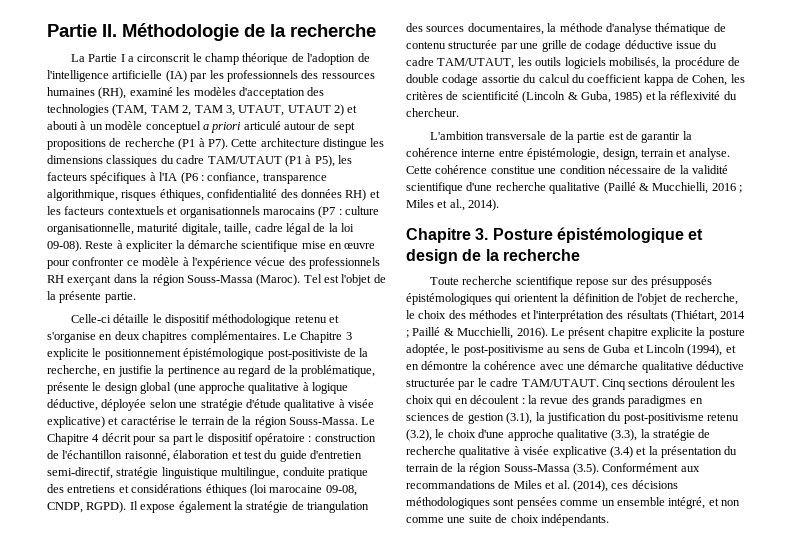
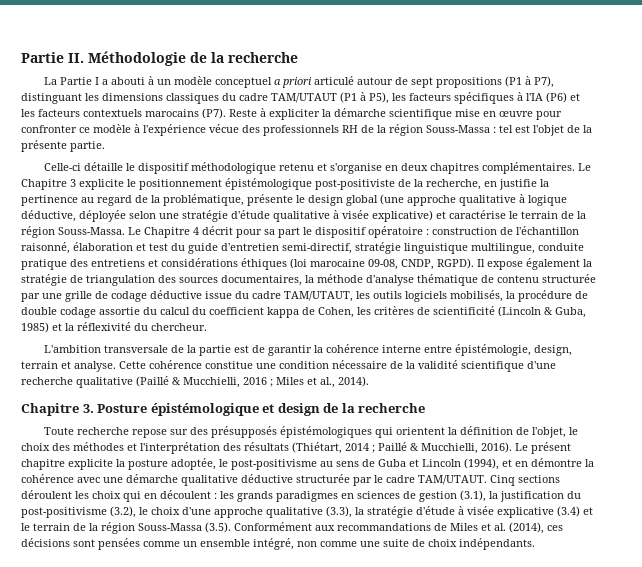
- La Partie I a circonscrit le champ théorique de l'adoption de l'intelligence artificielle (IA) par les professionnels des ressources humaines (RH), examiné les modèles d'acceptation des technologies (TAM, TAM 2, TAM 3, UTAUT, UTAUT 2) et abouti à un modèle conceptuel a priori articulé autour de sept propositions de recherche (P1 à P7). Cette architecture distingue les dimensions classiques du cadre TAM/UTAUT (P1 à P5), les facteurs spécifiques à l'IA (P6 : confiance, transparence algorithmique, risques éthiques, confidentialité des données RH) et les facteurs contextuels et organisationnels marocains (P7 : culture organisationnelle, maturité digitale, taille, cadre légal de la loi 09-08). Reste à expliciter la démarche scientifique mise en œuvre pour confronter ce modèle à l'expérience vécue des professionnels RH exerçant dans la région Souss-Massa (Maroc). Tel est l'objet de la présente partie.
+ La Partie I a abouti à un modèle conceptuel a priori articulé autour de sept propositions (P1 à P7), distinguant les dimensions classiques du cadre TAM/UTAUT (P1 à P5), les facteurs spécifiques à l'IA (P6) et les facteurs contextuels marocains (P7). Reste à expliciter la démarche scientifique mise en œuvre pour confronter ce modèle à l'expérience vécue des professionnels RH de la région Souss-Massa : tel est l'objet de la présente partie.
- Toute recherche scientifique repose sur des présupposés épistémologiques qui orientent la définition de l'objet de recherche, le choix des méthodes et l'interprétation des résultats (Thiétart, 2014 ; Paillé & Mucchielli, 2016).
+ Toute recherche repose sur des présupposés épistémologiques qui orientent la définition de l'objet, le choix des méthodes et l'interprétation des résultats (Thiétart, 2014 ; Paillé & Mucchielli, 2016).
- la revue des grands paradigmes en sciences de gestion (3.1), la justification du post-positivisme retenu (3.2), le choix d'une approche qualitative (3.3), la stratégie de recherche qualitative à visée explicative (3.4) et la présentation du terrain de la région Souss-Massa (3.5). Conformément aux recommandations de Miles et al. (2014), ces décisions méthodologiques sont pensées comme un ensemble intégré, et non comme une suite de choix indépendants.
+ les grands paradigmes en sciences de gestion (3.1), la justification du post-positivisme (3.2), le choix d'une approche qualitative (3.3), la stratégie d'étude à visée explicative (3.4) et le terrain de la région Souss-Massa (3.5). Conformément aux recommandations de Miles et al. (2014), ces décisions sont pensées comme un ensemble intégré, non comme une suite de choix indépendants.

